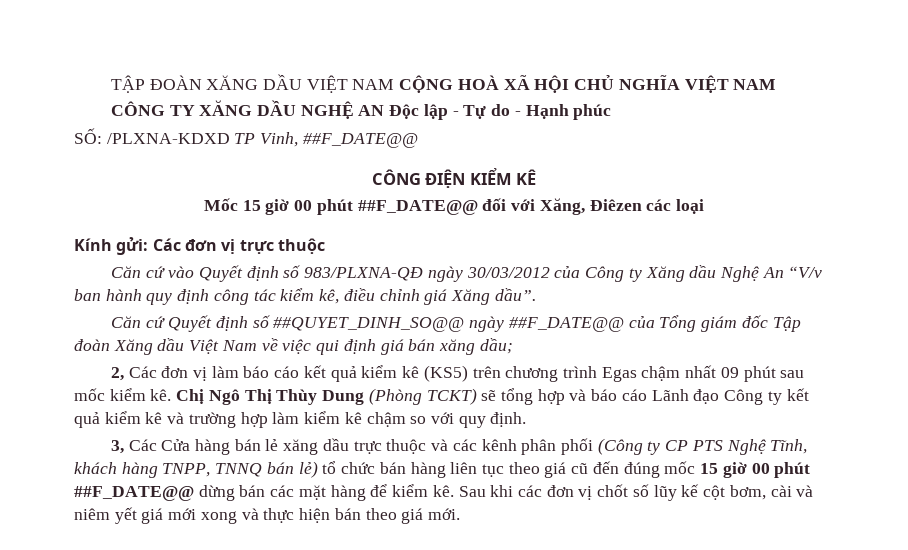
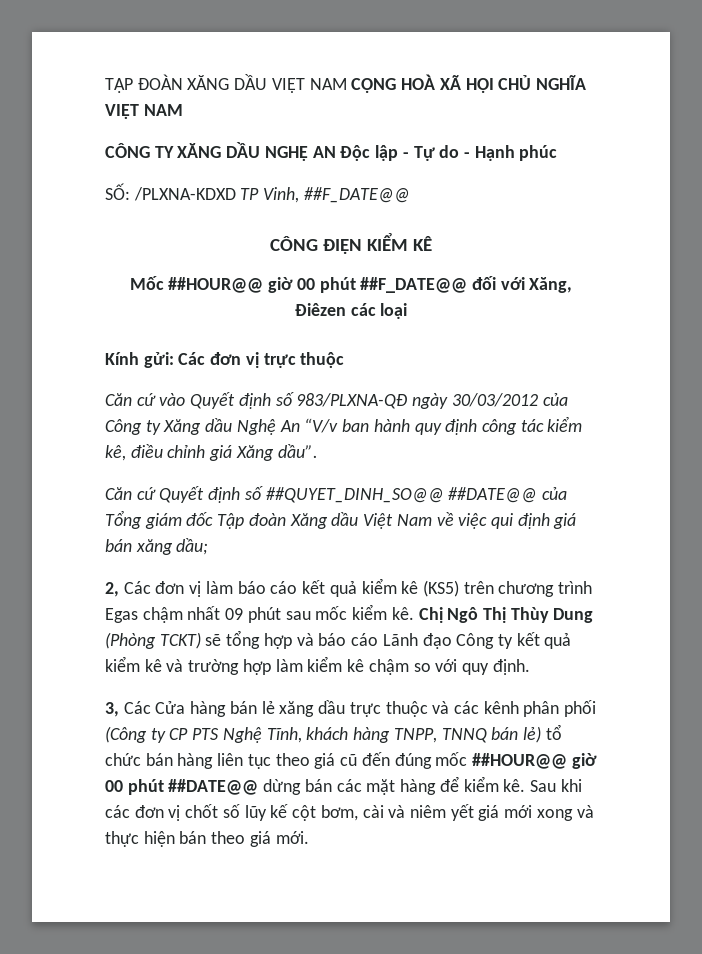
- Mốc 15 giờ 00 phút ##F_DATE@@ đối với Xăng, Điêzen các loại
+ Mốc ##HOUR@@ giờ 00 phút ##F_DATE@@ đối với Xăng, Điêzen các loại
- Căn cứ Quyết định số ##QUYET_DINH_SO@@ ngày ##F_DATE@@ của Tổng giám đốc Tập đoàn Xăng dầu Việt Nam về việc qui định giá bán xăng dầu;
+ Căn cứ Quyết định số ##QUYET_DINH_SO@@ ##DATE@@ của Tổng giám đốc Tập đoàn Xăng dầu Việt Nam về việc qui định giá bán xăng dầu;
- 3, Các Cửa hàng bán lẻ xăng dầu trực thuộc và các kênh phân phối (Công ty CP PTS Nghệ Tĩnh, khách hàng TNPP, TNNQ bán lẻ) tổ chức bán hàng liên tục theo giá cũ đến đúng mốc 15 giờ 00 phút ##F_DATE@@ dừng bán các mặt hàng để kiểm kê.
+ 3, Các Cửa hàng bán lẻ xăng dầu trực thuộc và các kênh phân phối (Công ty CP PTS Nghệ Tĩnh, khách hàng TNPP, TNNQ bán lẻ) tổ chức bán hàng liên tục theo giá cũ đến đúng mốc ##HOUR@@ giờ 00 phút ##DATE@@ dừng bán các mặt hàng để kiểm kê.

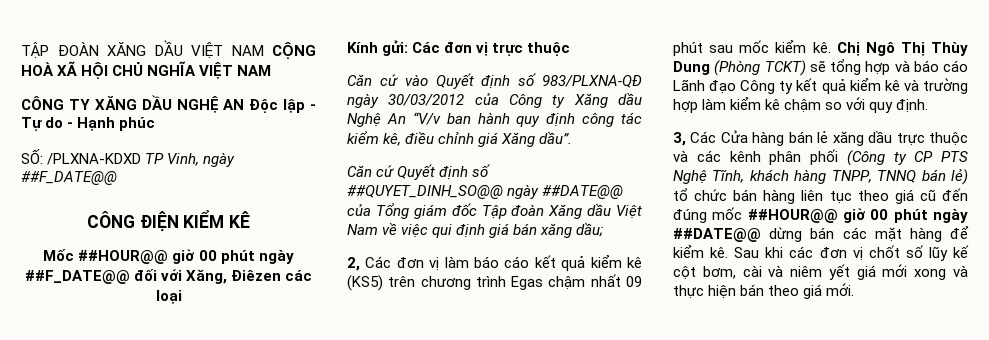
- SỐ: /PLXNA-KDXD TP Vinh, ##F_DATE@@
+ SỐ: /PLXNA-KDXD TP Vinh, ngày ##F_DATE@@
- Mốc ##HOUR@@ giờ 00 phút ##F_DATE@@ đối với Xăng, Điêzen các loại
+ Mốc ##HOUR@@ giờ 00 phút ngày ##F_DATE@@ đối với Xăng, Điêzen các loại
- Căn cứ Quyết định số ##QUYET_DINH_SO@@ ##DATE@@ của Tổng giám đốc Tập đoàn Xăng dầu Việt Nam về việc qui định giá bán xăng dầu;
+ Căn cứ Quyết định số ##QUYET_DINH_SO@@ ngày ##DATE@@ của Tổng giám đốc Tập đoàn Xăng dầu Việt Nam về việc qui định giá bán xăng dầu;
- 3, Các Cửa hàng bán lẻ xăng dầu trực thuộc và các kênh phân phối (Công ty CP PTS Nghệ Tĩnh, khách hàng TNPP, TNNQ bán lẻ) tổ chức bán hàng liên tục theo giá cũ đến đúng mốc ##HOUR@@ giờ 00 phút ##DATE@@ dừng bán các mặt hàng để kiểm kê.
+ 3, Các Cửa hàng bán lẻ xăng dầu trực thuộc và các kênh phân phối (Công ty CP PTS Nghệ Tĩnh, khách hàng TNPP, TNNQ bán lẻ) tổ chức bán hàng liên tục theo giá cũ đến đúng mốc ##HOUR@@ giờ 00 phút ngày ##DATE@@ dừng bán các mặt hàng để kiểm kê.

